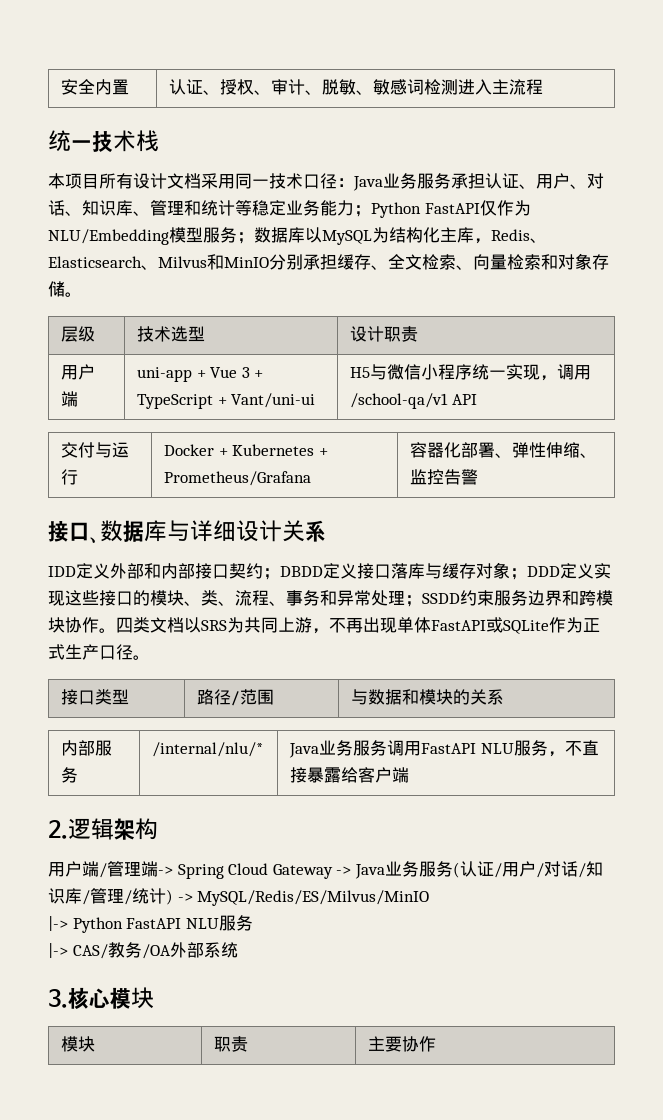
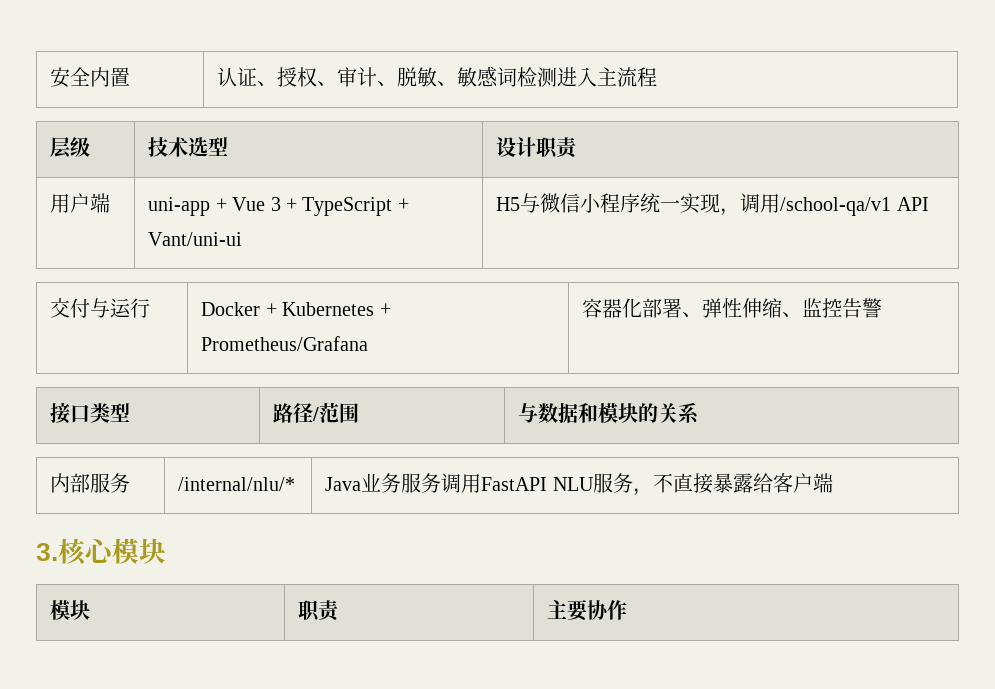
- 统一技术栈
- 本项目所有设计文档采用同一技术口径：Java业务服务承担认证、用户、对话、知识库、管理和统计等稳定业务能力；Python FastAPI仅作为NLU/Embedding模型服务；数据库以MySQL为结构化主库，Redis、Elasticsearch、Milvus和MinIO分别承担缓存、全文检索、向量检索和对象存储。
- 接口、数据库与详细设计关系
- IDD定义外部和内部接口契约；DBDD定义接口落库与缓存对象；DDD定义实现这些接口的模块、类、流程、事务和异常处理；SSDD约束服务边界和跨模块协作。四类文档以SRS为共同上游，不再出现单体FastAPI或SQLite作为正式生产口径。
- 2.逻辑架构
- 用户端/管理端-> Spring Cloud Gateway -> Java业务服务(认证/用户/对话/知识库/管理/统计) -> MySQL/Redis/ES/Milvus/MinIO
- |-> Python FastAPI NLU服务
- |-> CAS/教务/OA外部系统

